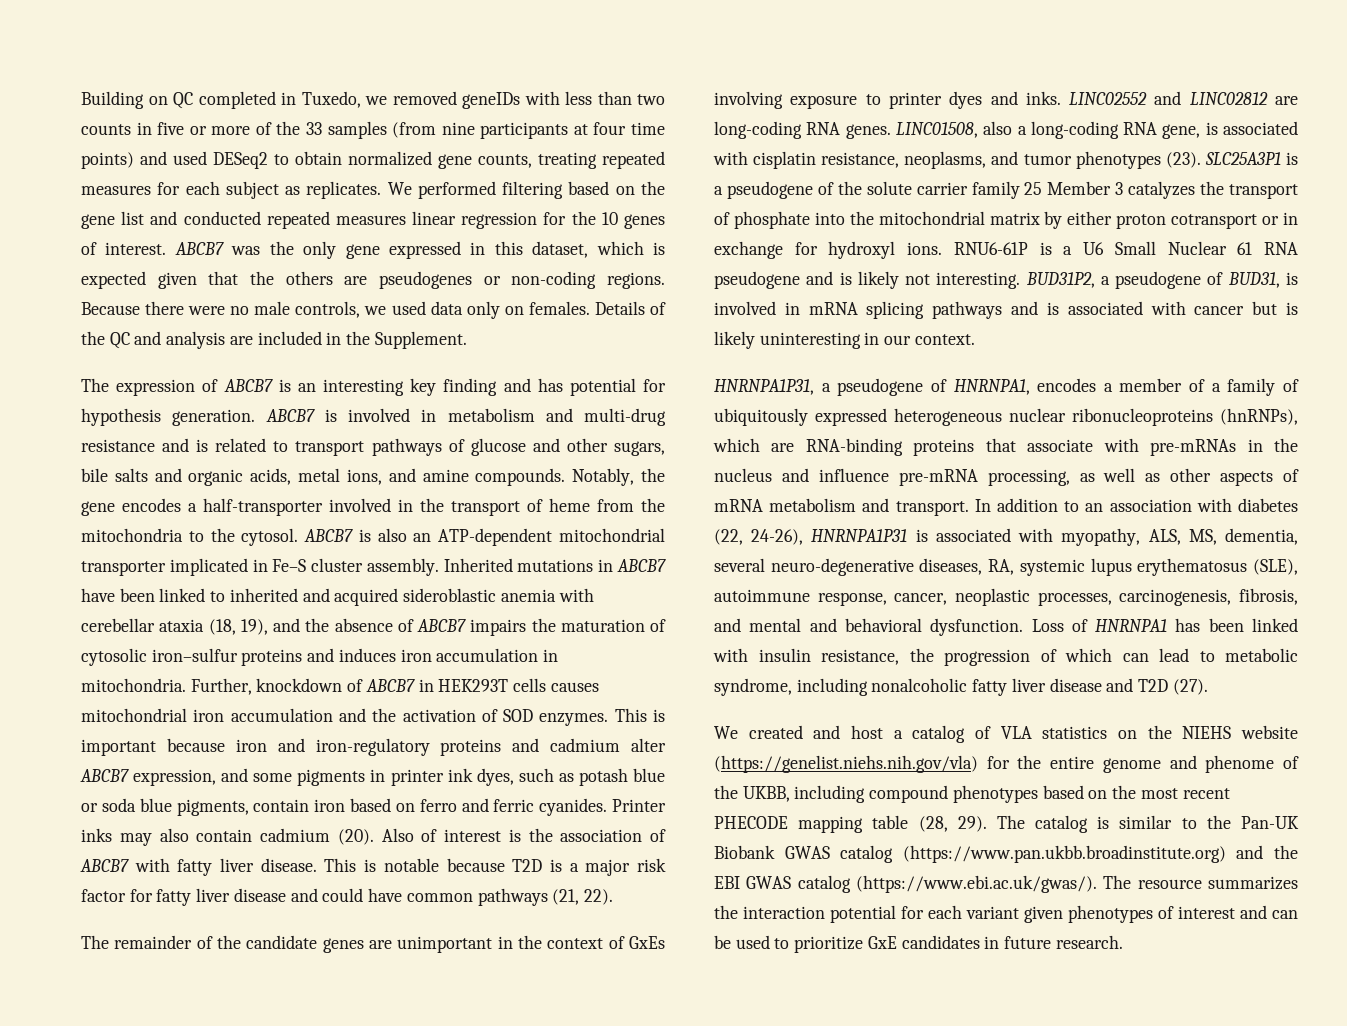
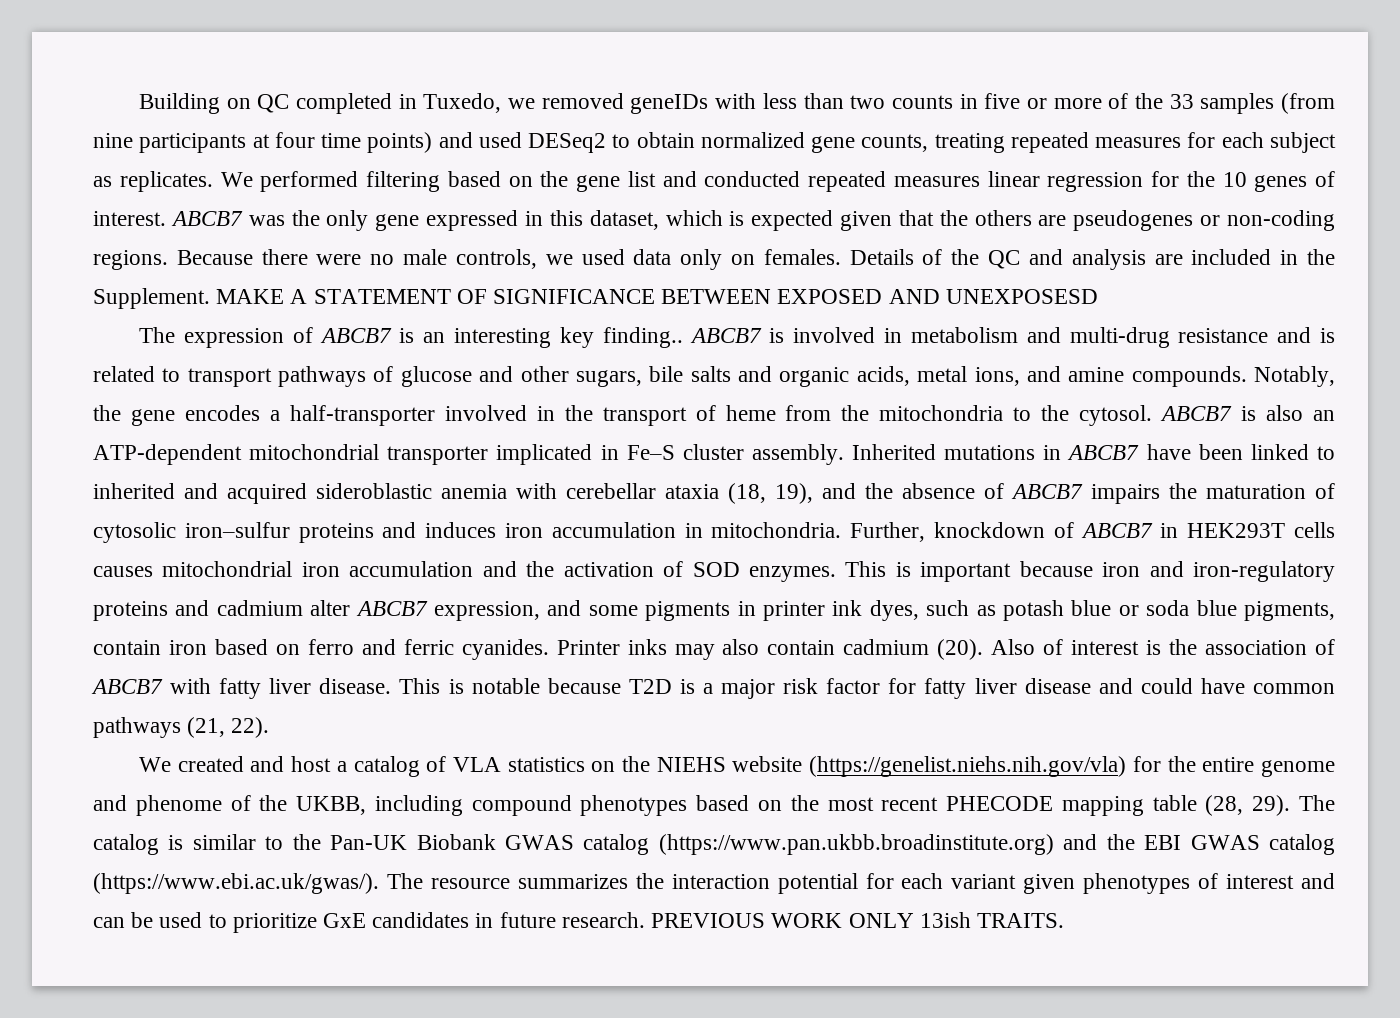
+ MAKE A STATEMENT OF SIGNIFICANCE BETWEEN EXPOSED AND UNEXPOSESD
- The expression of ABCB7 is an interesting key finding and has potential for hypothesis generation.
+ The expression of ABCB7 is an interesting key finding..
- The remainder of the candidate genes are unimportant in the context of GxEs involving exposure to printer dyes and inks. LINC02552 and LINC02812 are long-coding RNA genes. LINC01508, also a long-coding RNA gene, is associated with cisplatin resistance, neoplasms, and tumor phenotypes (23). SLC25A3P1 is a pseudogene of the solute carrier family 25 Member 3 catalyzes the transport of phosphate into the mitochondrial matrix by either proton cotransport or in exchange for hydroxyl ions. RNU6-61P is a U6 Small Nuclear 61 RNA pseudogene and is likely not interesting. BUD31P2, a pseudogene of BUD31, is involved in mRNA splicing pathways and is associated with cancer but is likely uninteresting in our context.
- HNRNPA1P31, a pseudogene of HNRNPA1, encodes a member of a family of ubiquitously expressed heterogeneous nuclear ribonucleoproteins (hnRNPs), which are RNA-binding proteins that associate with pre-mRNAs in the nucleus and influence pre-mRNA processing, as well as other aspects of mRNA metabolism and transport. In addition to an association with diabetes (22, 24-26), HNRNPA1P31 is associated with myopathy, ALS, MS, dementia, several neuro-degenerative diseases, RA, systemic lupus erythematosus (SLE), autoimmune response, cancer, neoplastic processes, carcinogenesis, fibrosis, and mental and behavioral dysfunction. Loss of HNRNPA1 has been linked with insulin resistance, the progression of which can lead to metabolic syndrome, including nonalcoholic fatty liver disease and T2D (27).
+ PREVIOUS WORK ONLY 13ish TRAITS.

